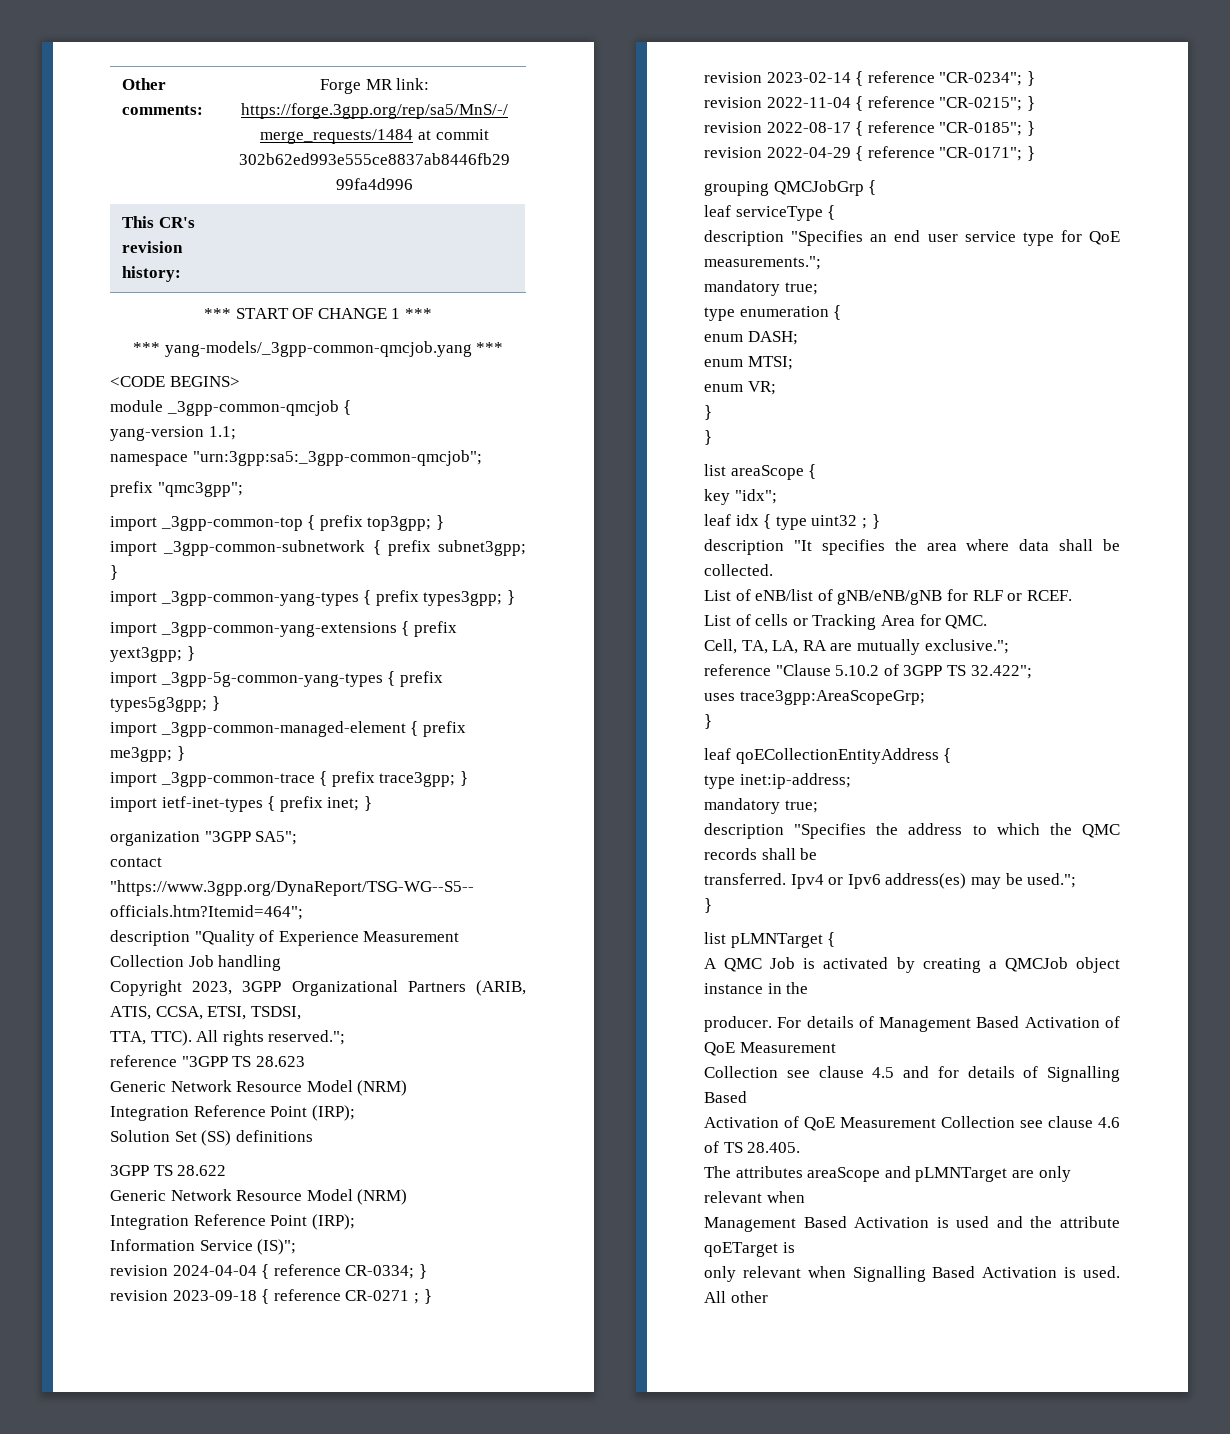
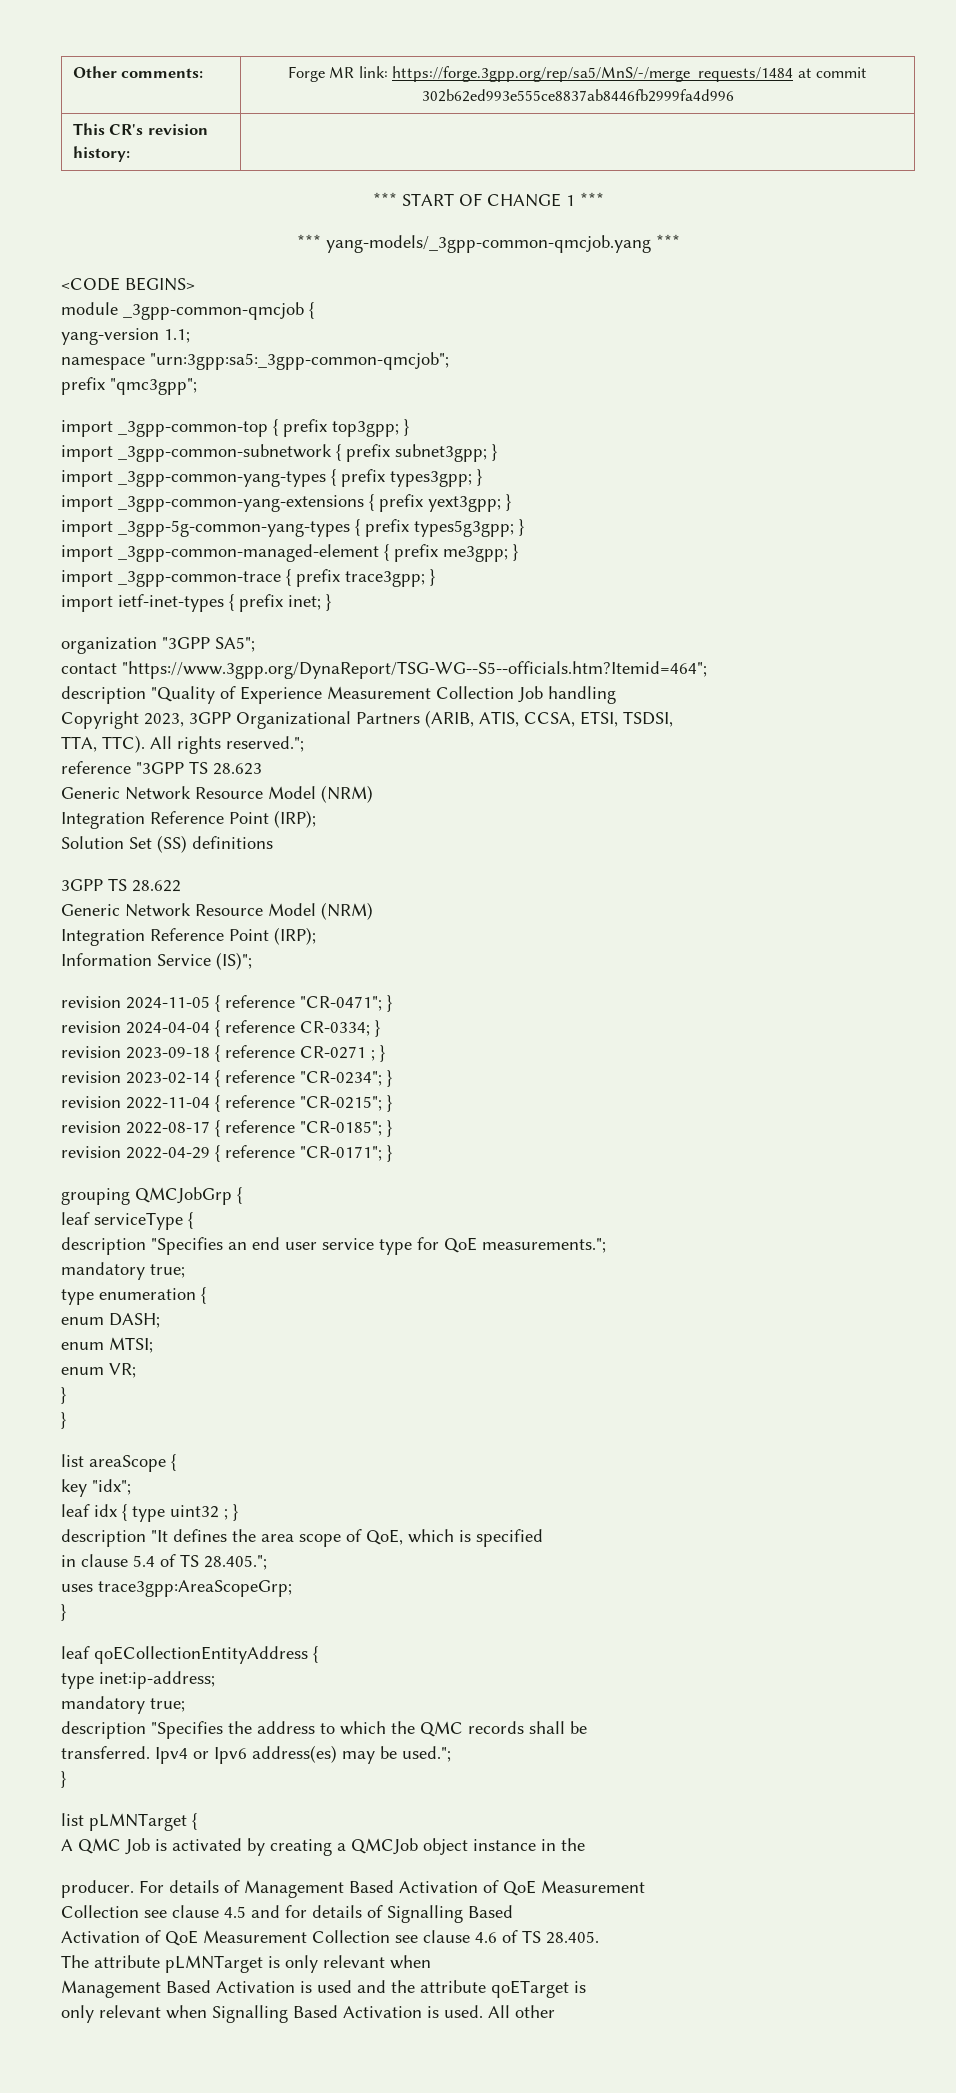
+ revision 2024-11-05 { reference "CR-0471"; }
- description "It specifies the area where data shall be collected.
- List of eNB/list of gNB/eNB/gNB for RLF or RCEF.
- List of cells or Tracking Area for QMC.
- Cell, TA, LA, RA are mutually exclusive.";
- reference "Clause 5.10.2 of 3GPP TS 32.422";
+ description "It defines the area scope of QoE, which is specified
+ in clause 5.4 of TS 28.405.";
- The attributes areaScope and pLMNTarget are only relevant when
+ The attribute pLMNTarget is only relevant when

